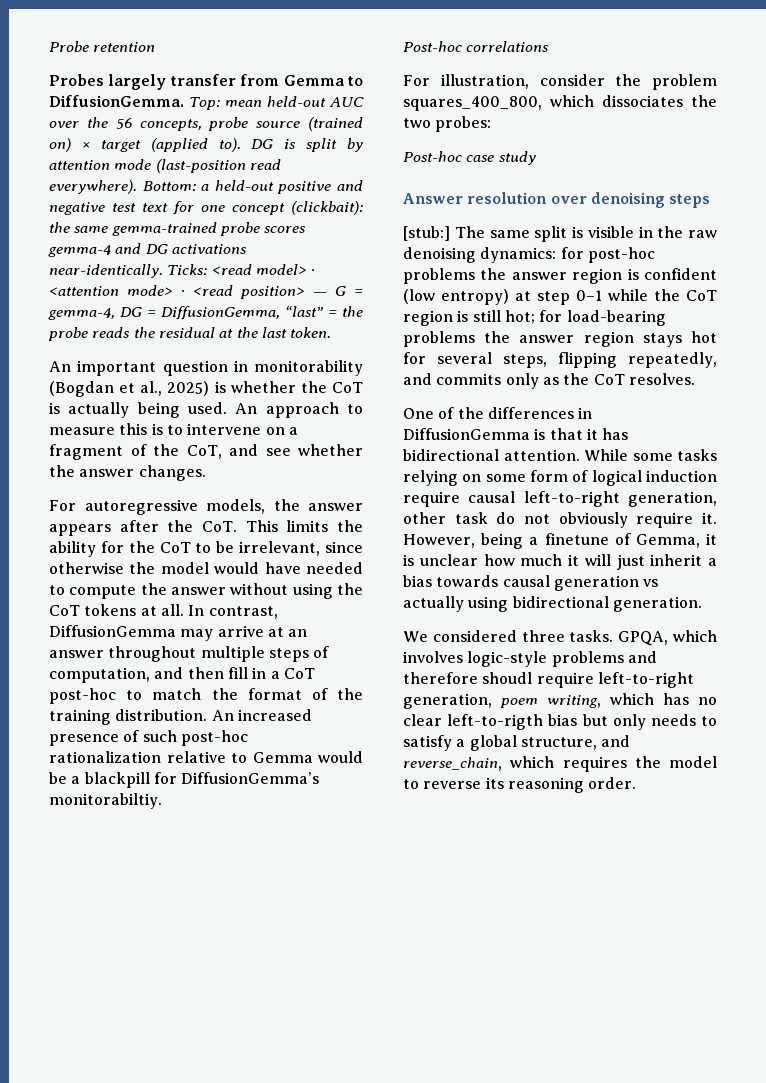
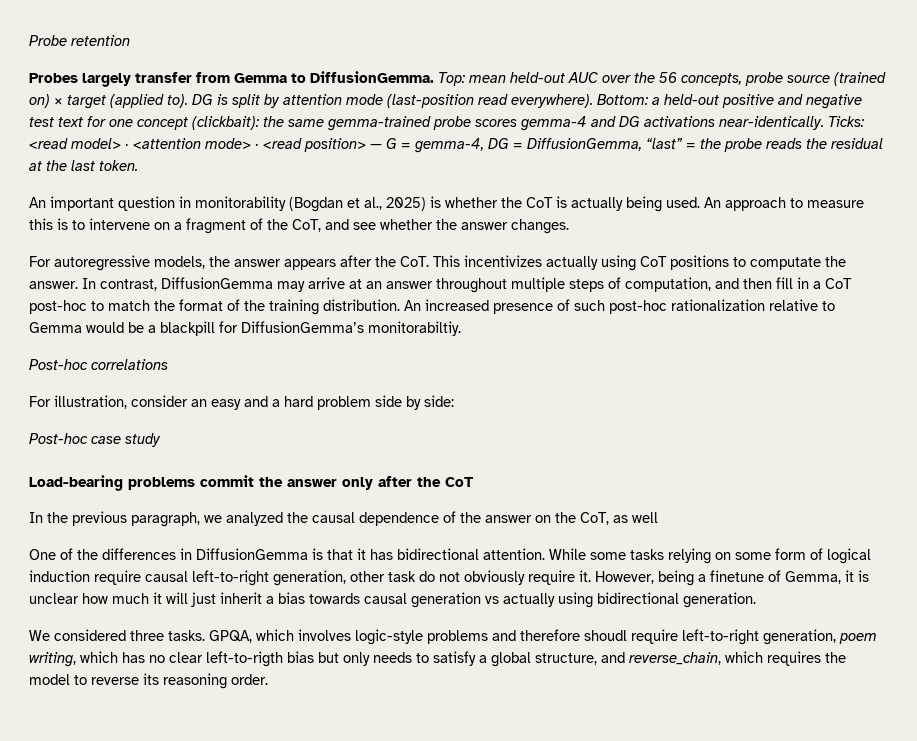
- For autoregressive models, the answer appears after the CoT. This limits the ability for the CoT to be irrelevant, since otherwise the model would have needed to compute the answer without using the CoT tokens at all.
+ For autoregressive models, the answer appears after the CoT. This incentivizes actually using CoT positions to computate the answer.
- For illustration, consider the problem squares_400_800, which dissociates the two probes:
+ For illustration, consider an easy and a hard problem side by side:
  Post-hoc case study
- Answer resolution over denoising steps
- [stub:] The same split is visible in the raw denoising dynamics: for post-hoc problems the answer region is confident (low entropy) at step 0–1 while the CoT region is still hot; for load-bearing problems the answer region stays hot for several steps, flipping repeatedly, and commits only as the CoT resolves.
+ Load-bearing problems commit the answer only after the CoT
+ In the previous paragraph, we analyzed the causal dependence of the answer on the CoT, as well

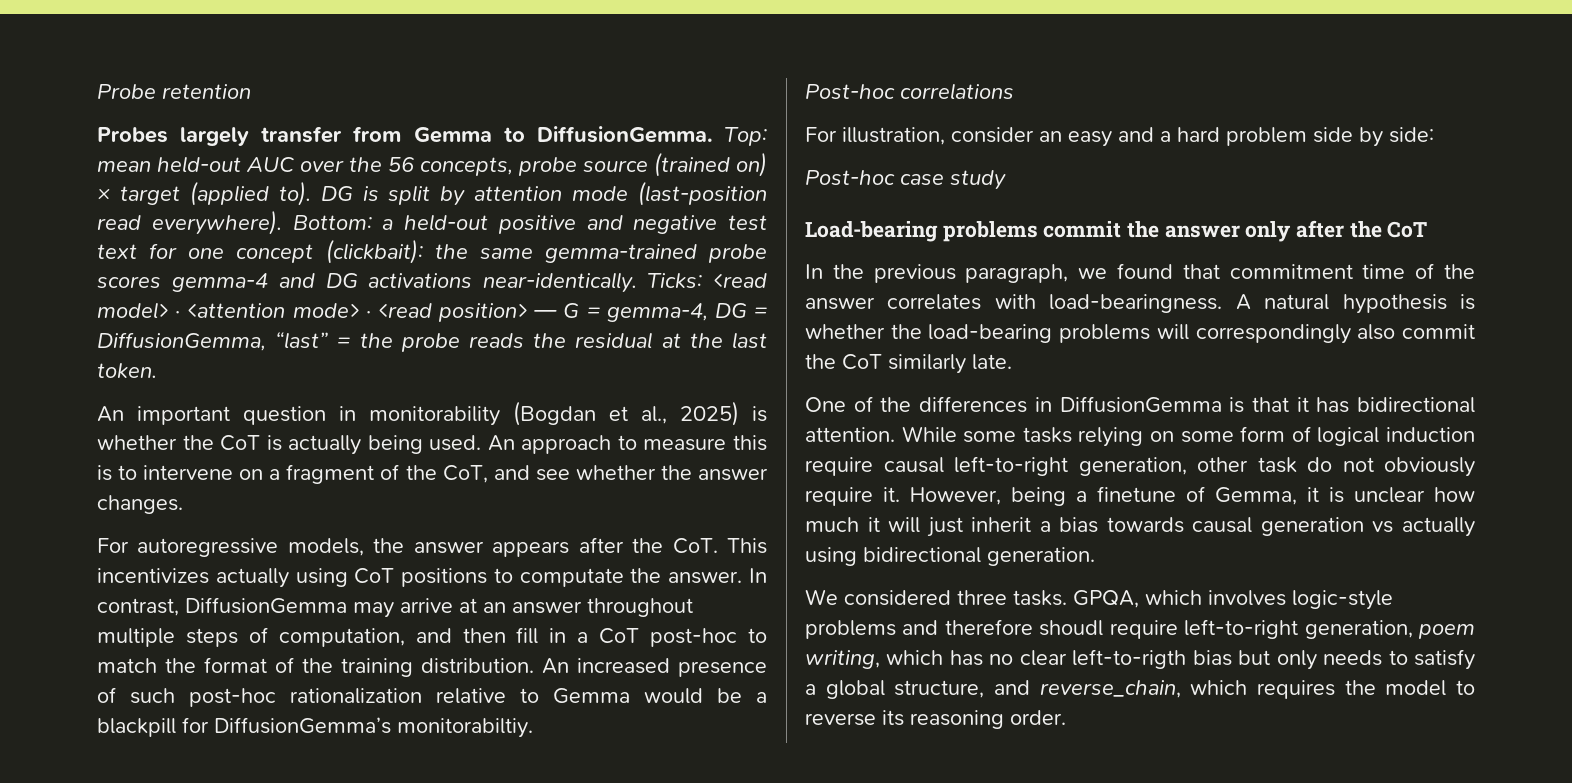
- In the previous paragraph, we analyzed the causal dependence of the answer on the CoT, as well
+ In the previous paragraph, we found that commitment time of the answer correlates with load-bearingness. A natural hypothesis is whether the load-bearing problems will correspondingly also commit the CoT similarly late.

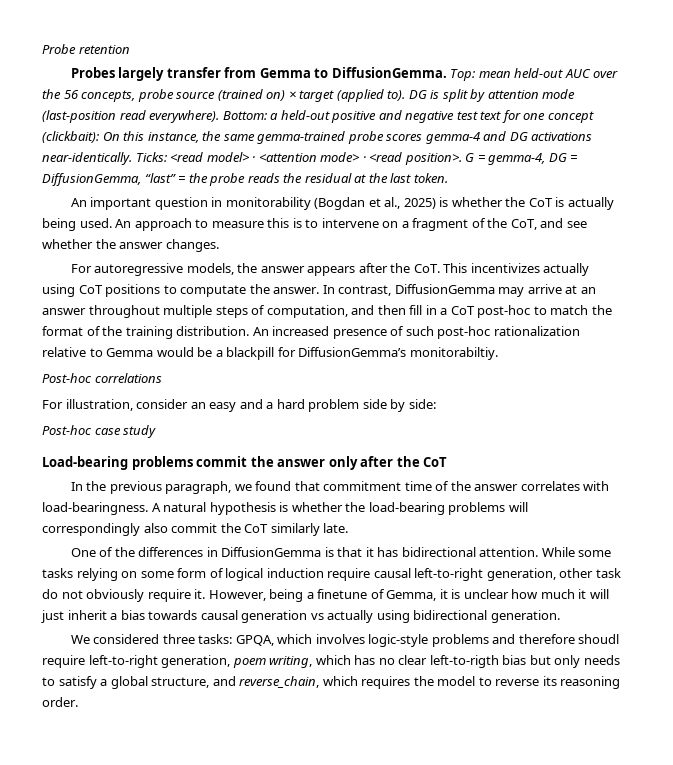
- Bottom: a held-out positive and negative test text for one concept (clickbait): the same gemma-trained probe scores gemma-4 and DG activations near-identically.
+ Bottom: a held-out positive and negative test text for one concept (clickbait): On this instance, the same gemma-trained probe scores gemma-4 and DG activations near-identically.
- Ticks: <read model> · <attention mode> · <read position> — G = gemma-4, DG = DiffusionGemma, “last” = the probe reads the residual at the last token.
+ Ticks: <read model> · <attention mode> · <read position>. G = gemma-4, DG = DiffusionGemma, “last” = the probe reads the residual at the last token.
- We considered three tasks. GPQA, which involves logic-style problems and therefore shoudl require left-to-right generation, poem writing, which has no clear left-to-rigth bias but only needs to satisfy a global structure, and reverse_chain, which requires the model to reverse its reasoning order.
+ We considered three tasks: GPQA, which involves logic-style problems and therefore shoudl require left-to-right generation, poem writing, which has no clear left-to-rigth bias but only needs to satisfy a global structure, and reverse_chain, which requires the model to reverse its reasoning order.

